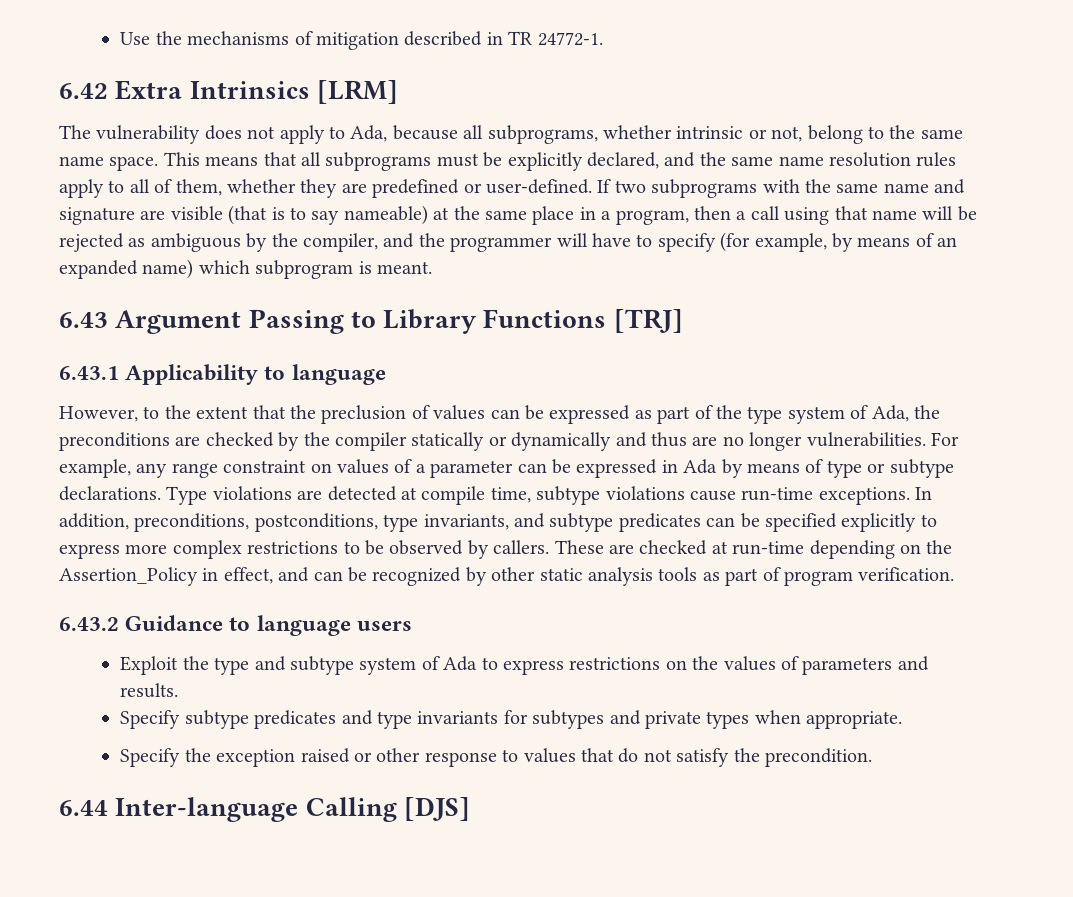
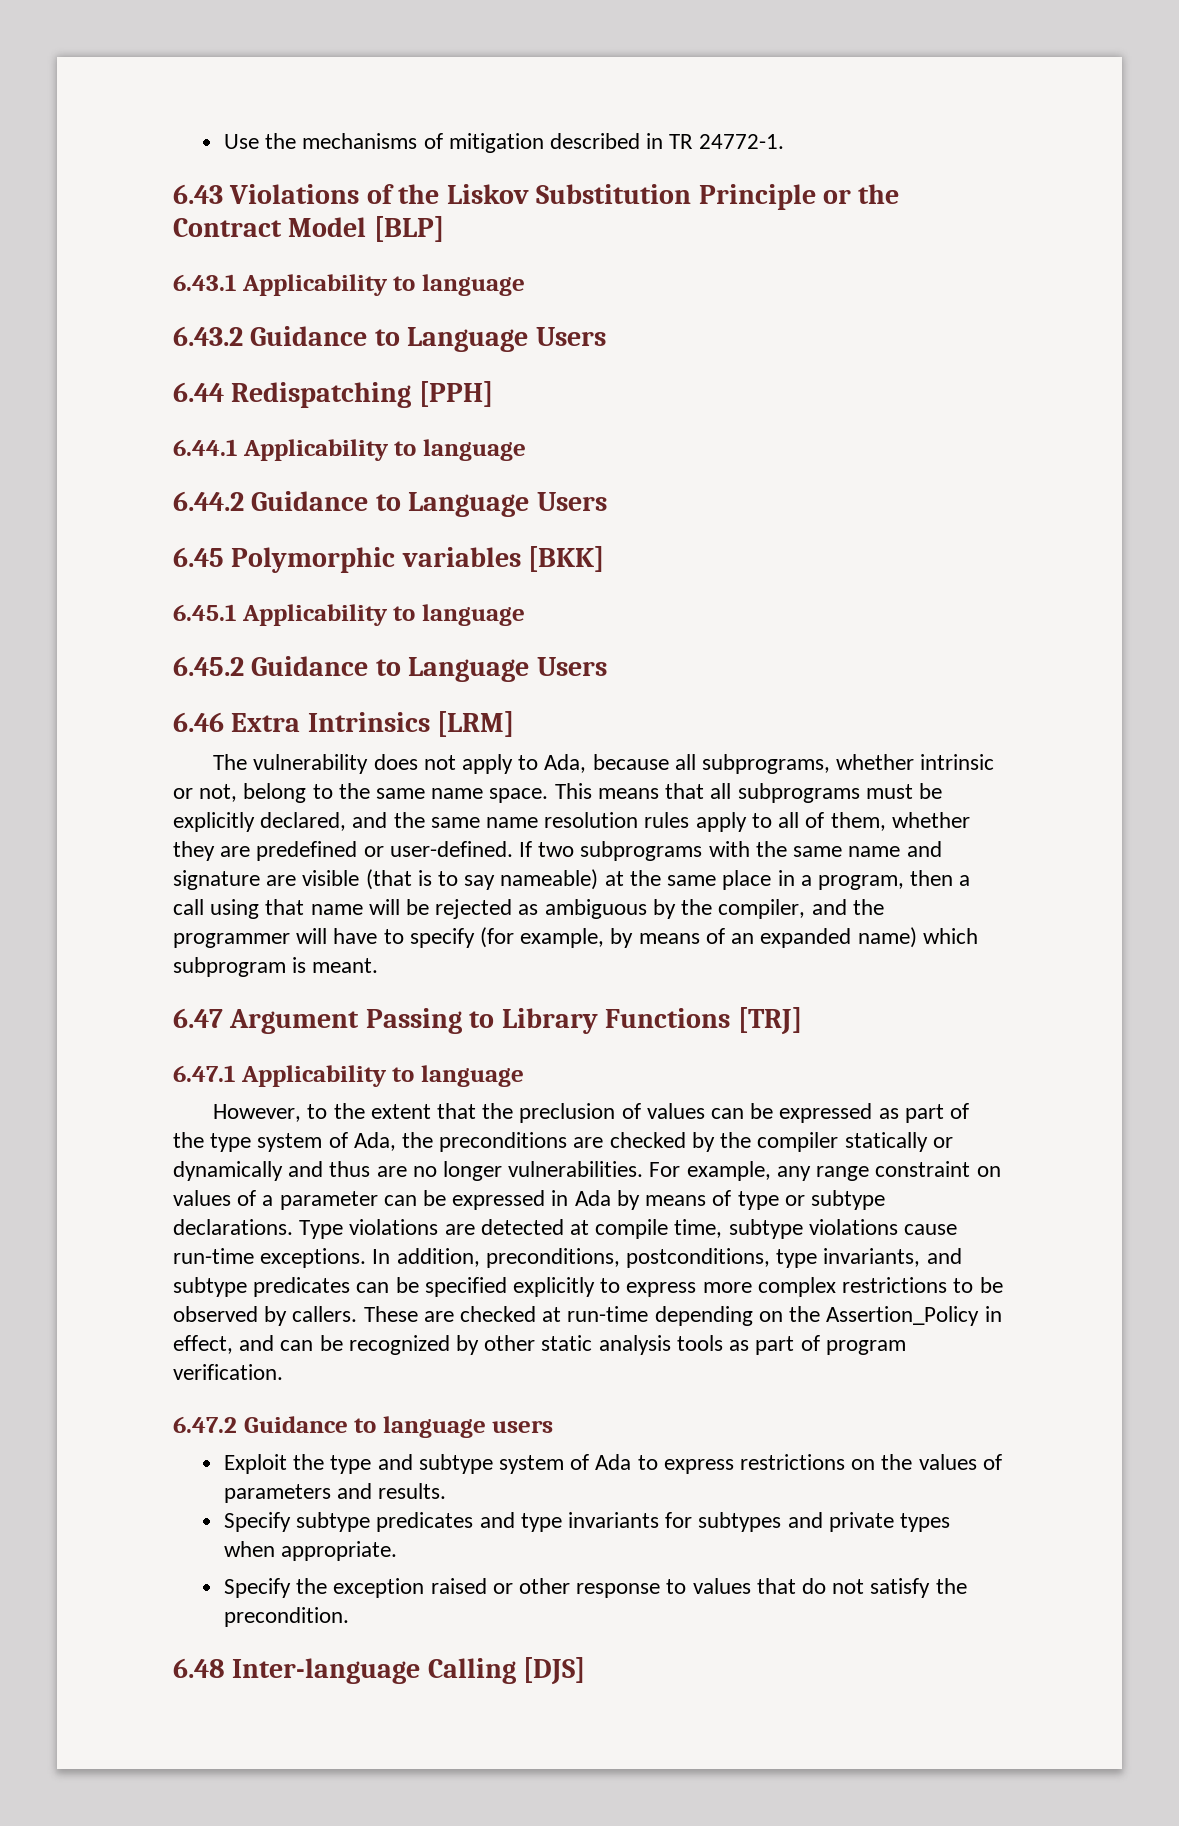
- 6.42 Extra Intrinsics [LRM]
+ 6.43 Violations of the Liskov Substitution Principle or the Contract Model [BLP]
+ 6.43.1 Applicability to language
+ 6.43.2 Guidance to Language Users
+ 6.44 Redispatching [PPH]
+ 6.44.1 Applicability to language
+ 6.44.2 Guidance to Language Users
+ 6.45 Polymorphic variables [BKK]
+ 6.45.1 Applicability to language
+ 6.45.2 Guidance to Language Users
+ 6.46 Extra Intrinsics [LRM]
- 6.43 Argument Passing to Library Functions [TRJ]
+ 6.47 Argument Passing to Library Functions [TRJ]
- 6.43.1 Applicability to language
+ 6.47.1 Applicability to language
- 6.43.2 Guidance to language users
+ 6.47.2 Guidance to language users
- 6.44 Inter-language Calling [DJS]
+ 6.48 Inter-language Calling [DJS]

